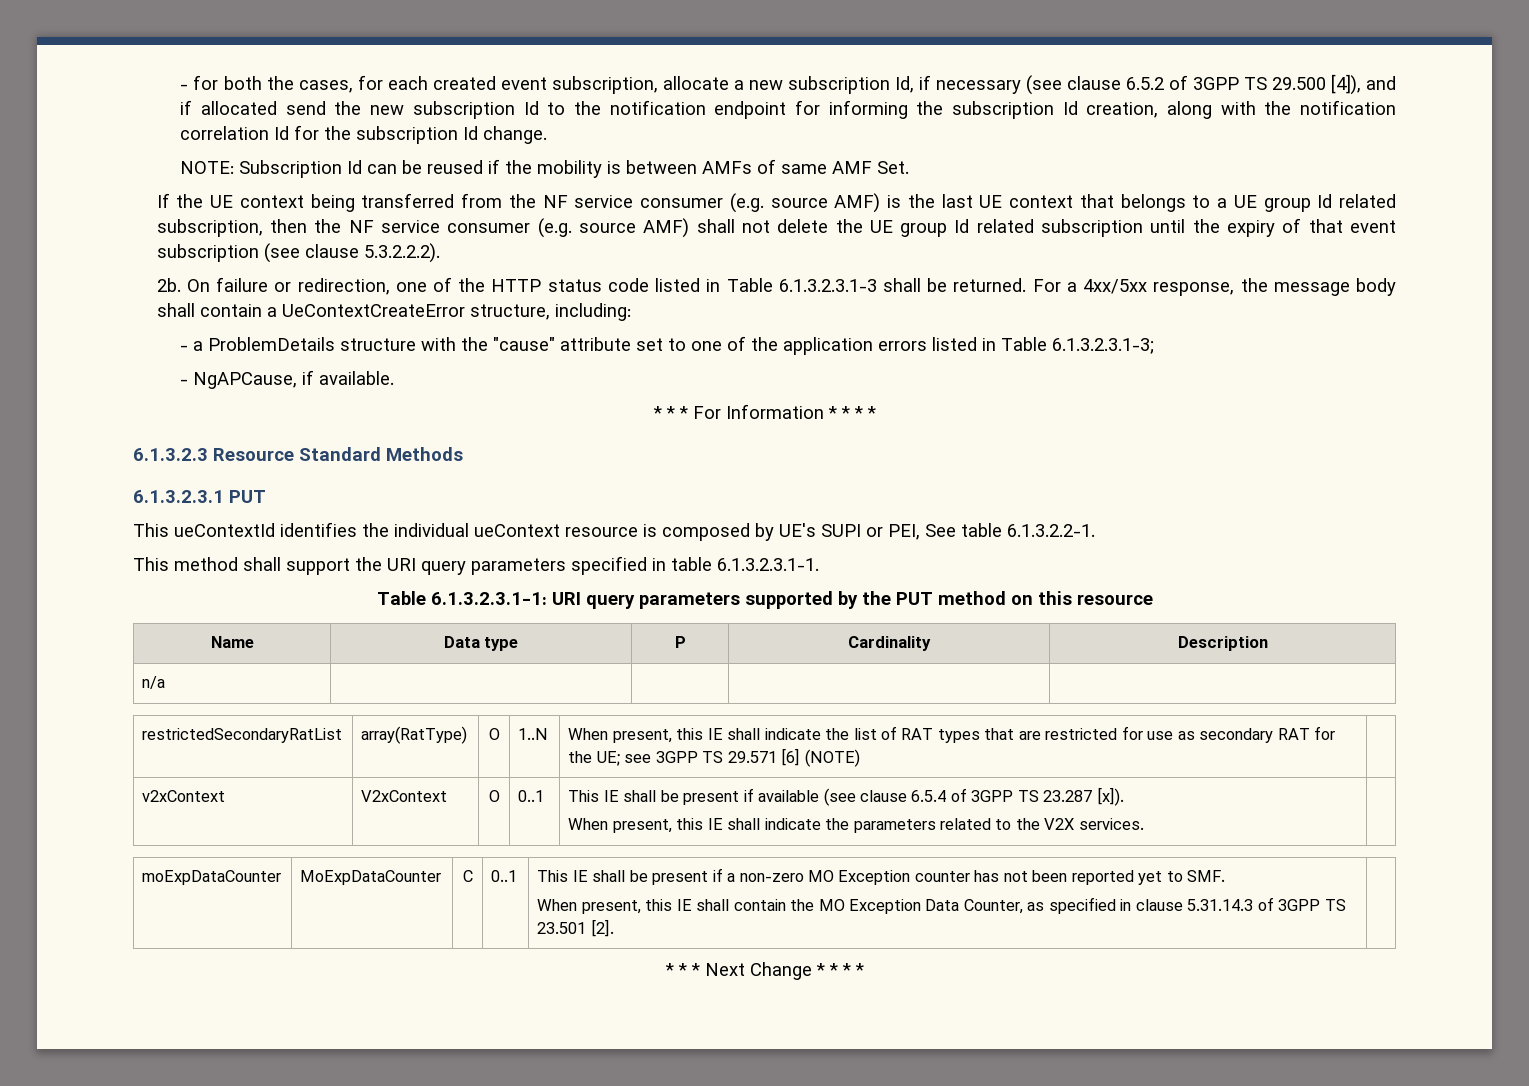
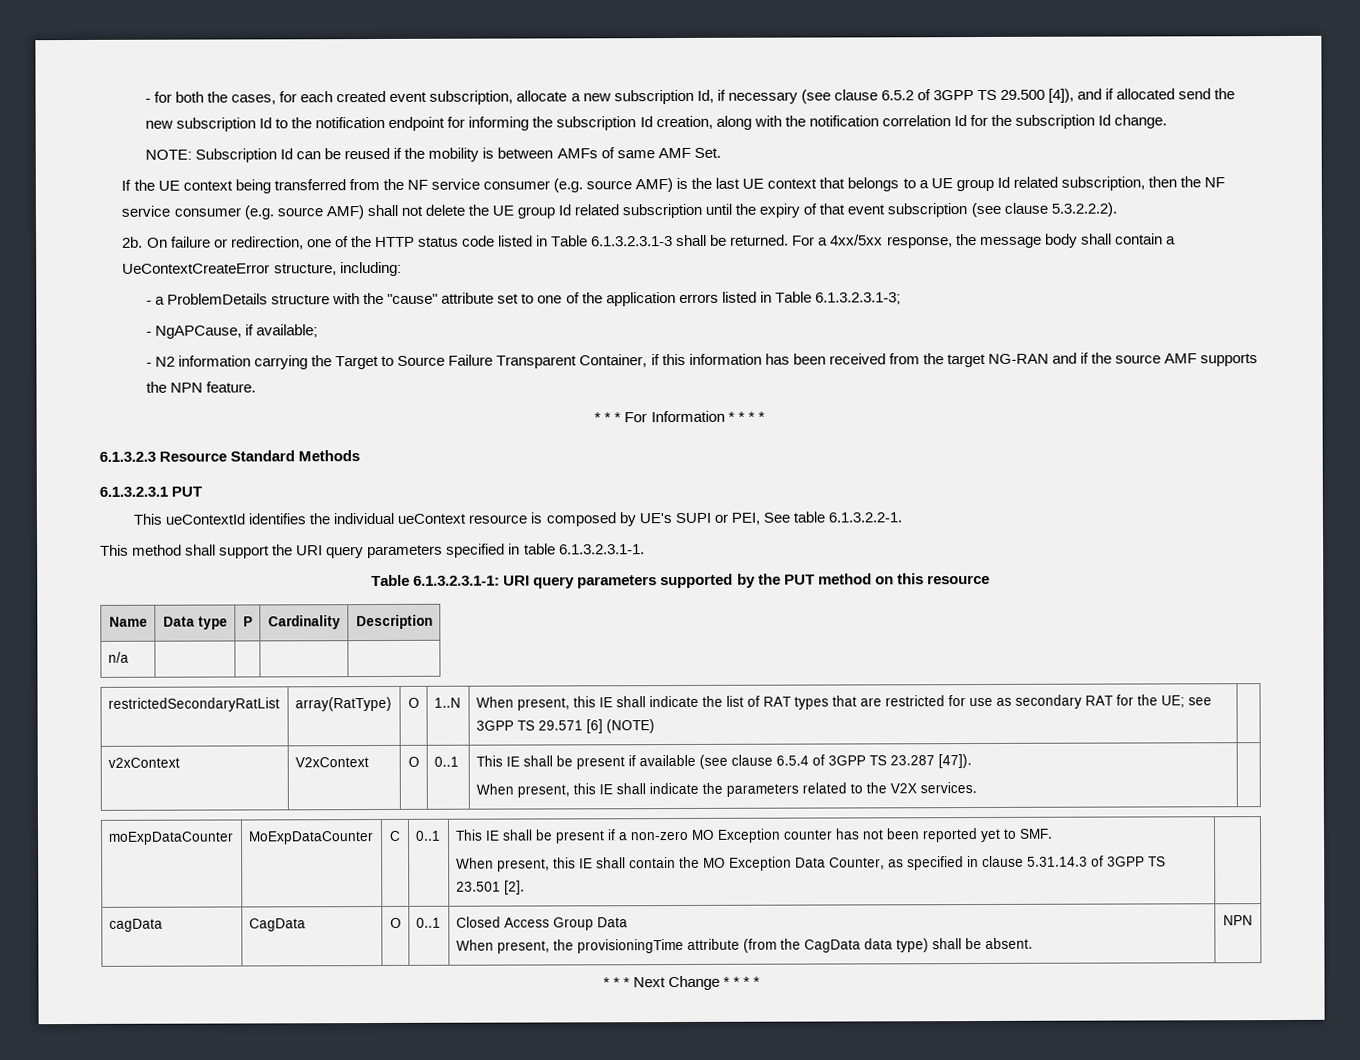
- - NgAPCause, if available.
+ - NgAPCause, if available;
+ - N2 information carrying the Target to Source Failure Transparent Container, if this information has been received from the target NG-RAN and if the source AMF supports the NPN feature.
- v2xContext | V2xContext | O | 0..1 | This IE shall be present if available (see clause 6.5.4 of 3GPP TS 23.287 [x]).
+ v2xContext | V2xContext | O | 0..1 | This IE shall be present if available (see clause 6.5.4 of 3GPP TS 23.287 [47]).
+ cagData | CagData | O | 0..1 | Closed Access Group Data
+ When present, the provisioningTime attribute (from the CagData data type) shall be absent. | NPN

